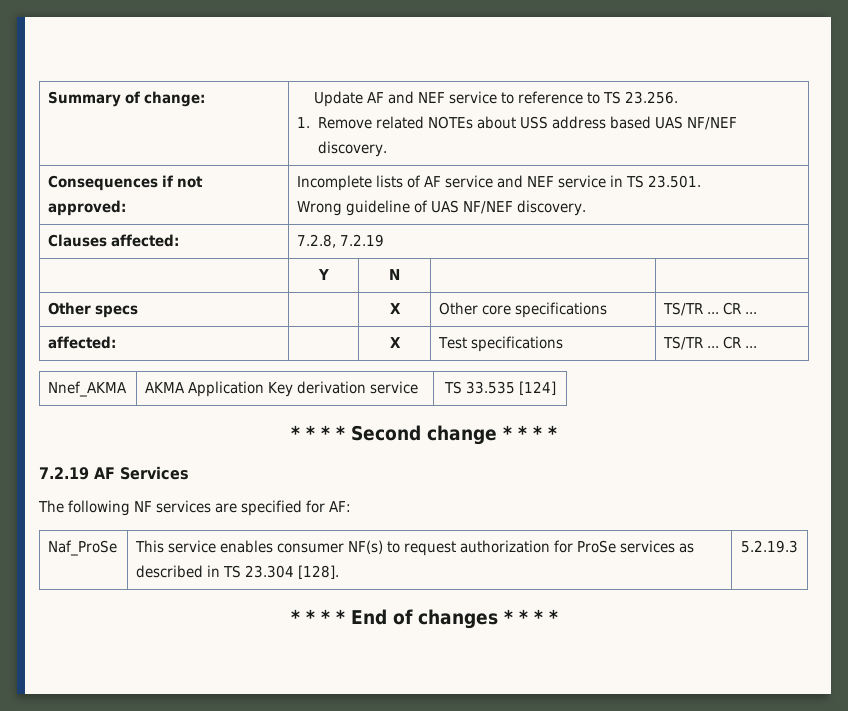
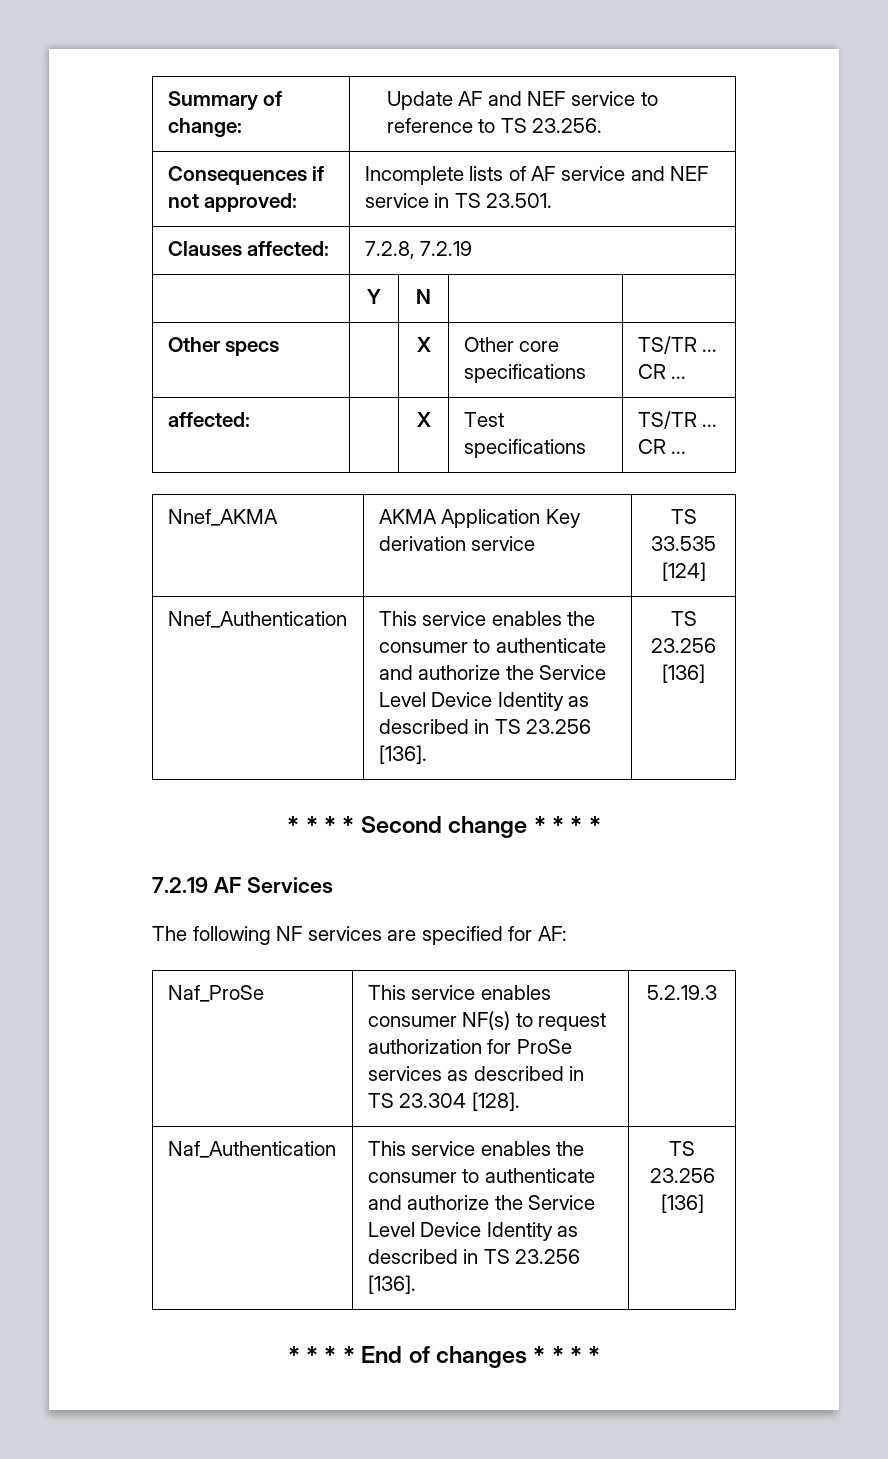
  Summary of change: | Update AF and NEF service to reference to TS 23.256.
- 1. Remove related NOTEs about USS address based UAS NF/NEF discovery.
  Consequences if not approved: | Incomplete lists of AF service and NEF service in TS 23.501.
- Wrong guideline of UAS NF/NEF discovery.
+ Nnef_Authentication | This service enables the consumer to authenticate and authorize the Service Level Device Identity as described in TS 23.256 [136]. | TS 23.256 [136]
+ Naf_Authentication | This service enables the consumer to authenticate and authorize the Service Level Device Identity as described in TS 23.256 [136]. | TS 23.256 [136]

